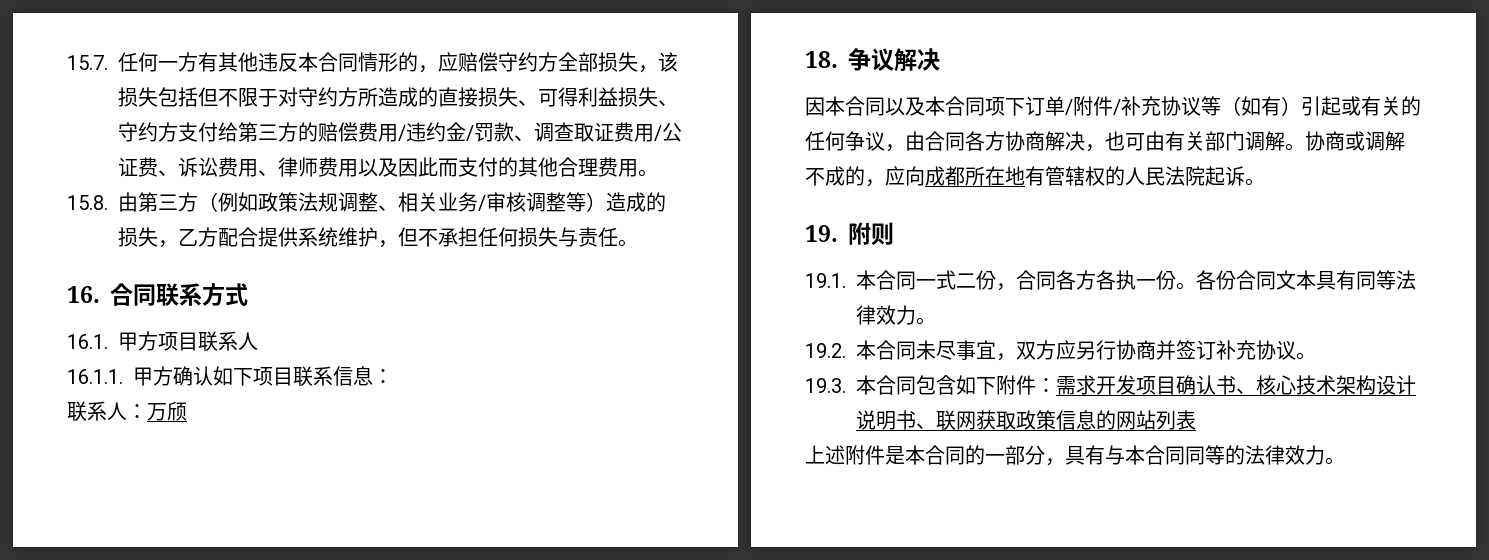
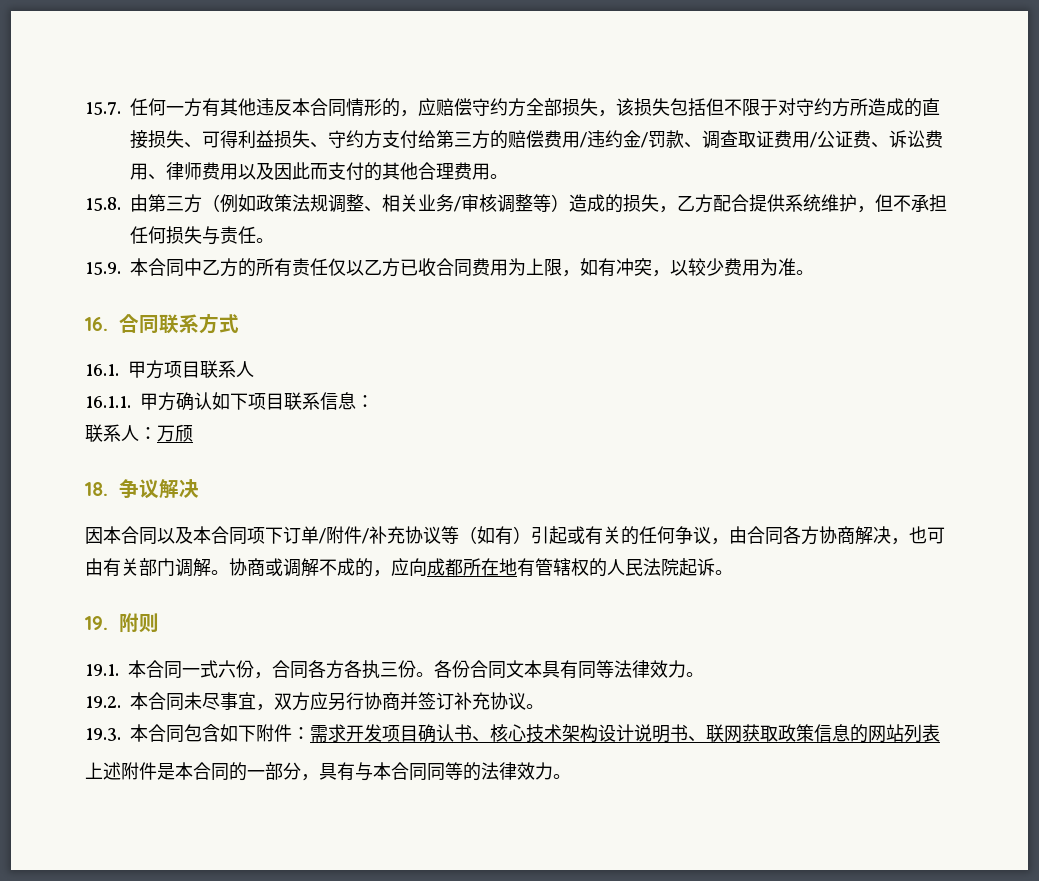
+ 15.9.本合同中乙方的所有责任仅以乙方已收合同费用为上限，如有冲突，以较少费用为准。
- 19.1.本合同一式二份，合同各方各执一份。
+ 19.1.本合同一式六份，合同各方各执三份。

